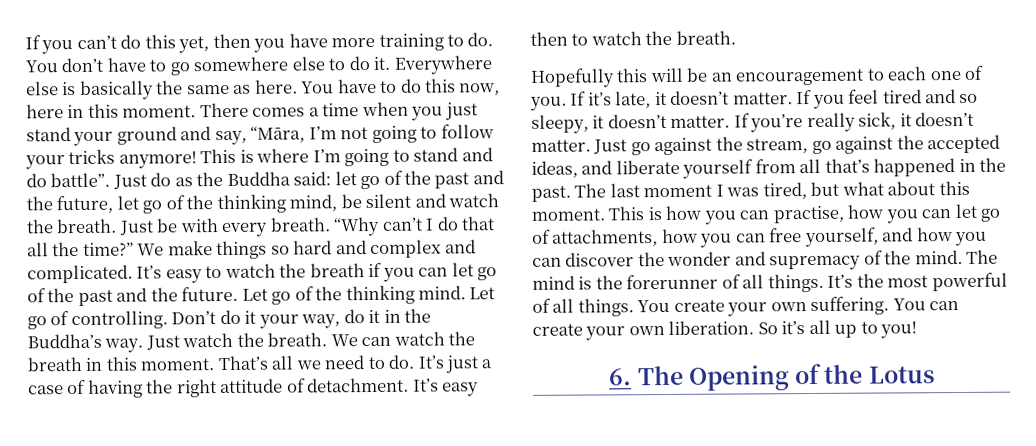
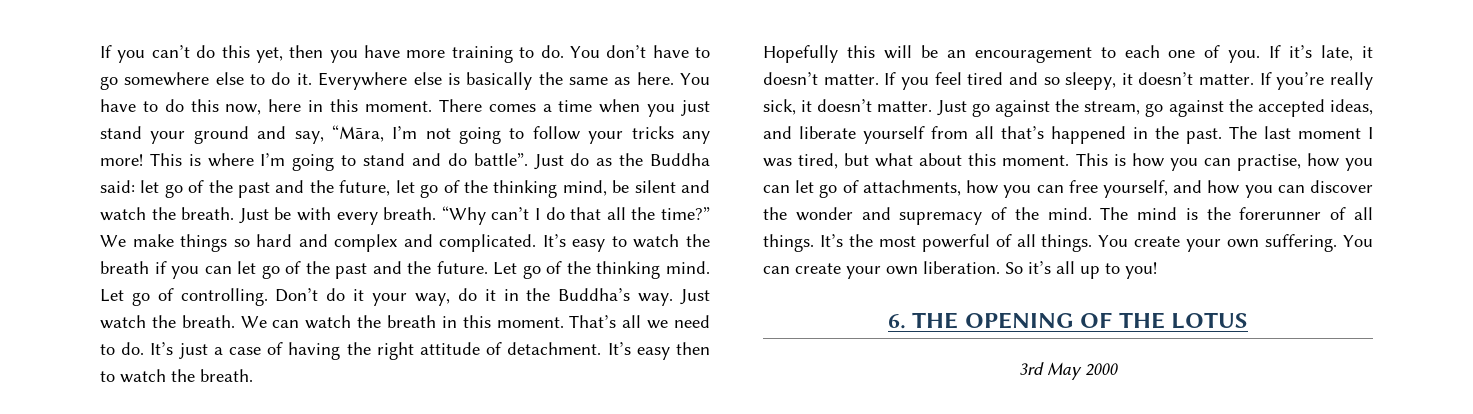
- There comes a time when you just stand your ground and say, “Māra, I’m not going to follow your tricks anymore!
+ There comes a time when you just stand your ground and say, “Māra, I’m not going to follow your tricks any more!
- 6. The Opening of the Lotus
+ 6. THE OPENING OF THE LOTUS
+ 3rd May 2000

